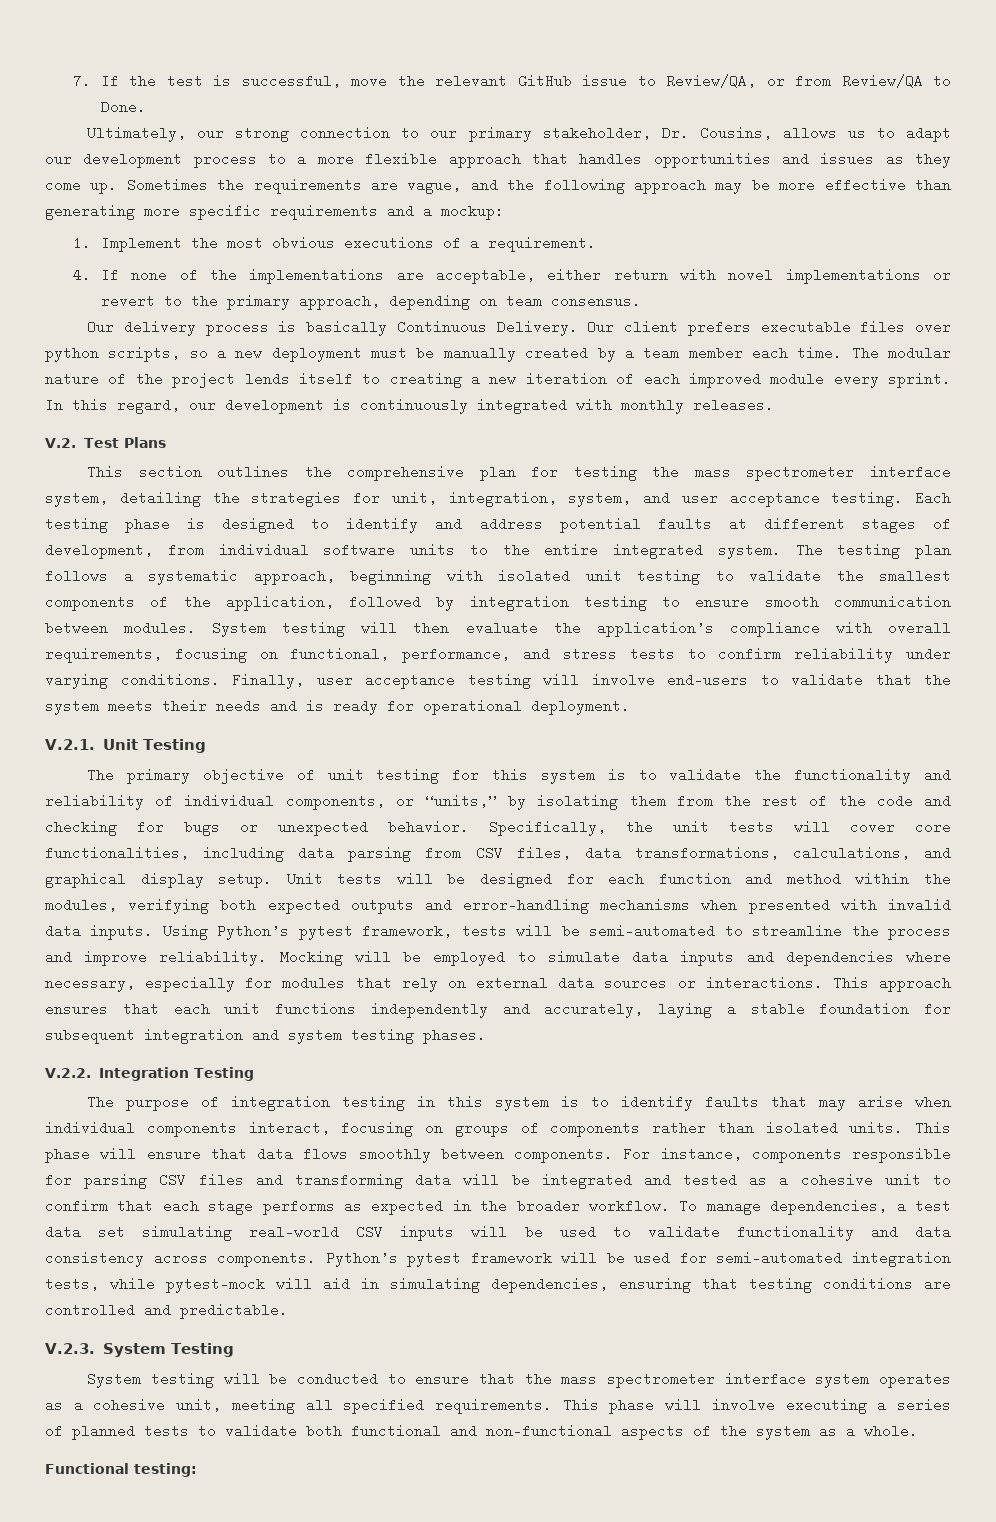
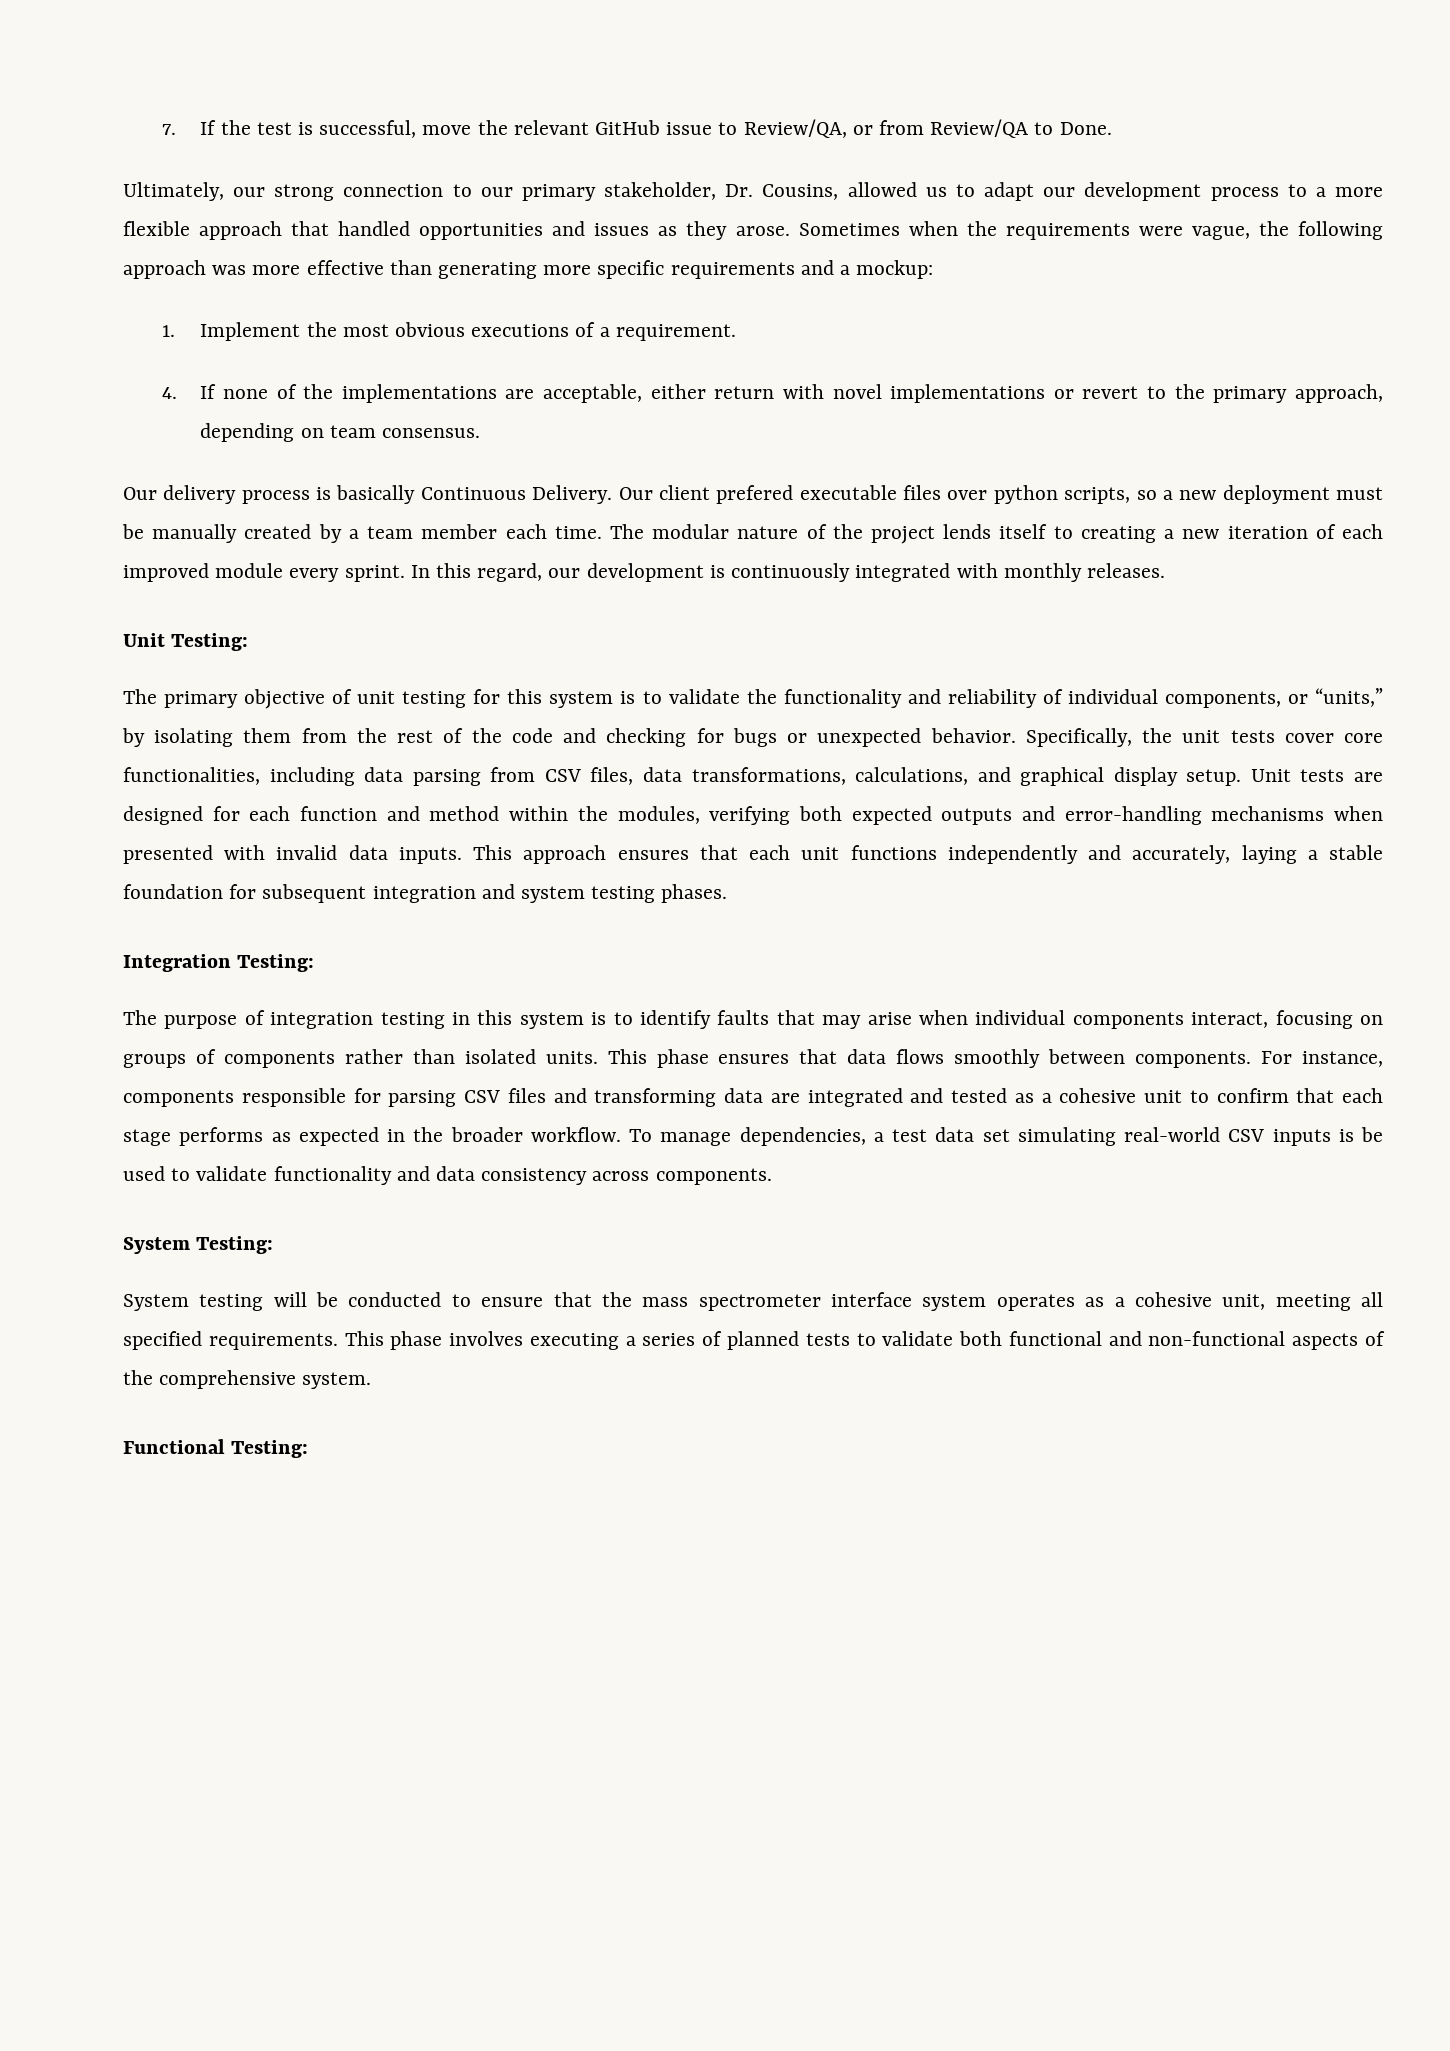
- Ultimately, our strong connection to our primary stakeholder, Dr. Cousins, allows us to adapt our development process to a more flexible approach that handles opportunities and issues as they come up. Sometimes the requirements are vague, and the following approach may be more effective than generating more specific requirements and a mockup:
+ Ultimately, our strong connection to our primary stakeholder, Dr. Cousins, allowed us to adapt our development process to a more flexible approach that handled opportunities and issues as they arose. Sometimes when the requirements were vague, the following approach was more effective than generating more specific requirements and a mockup:
- Our client prefers executable files over python scripts, so a new deployment must be manually created by a team member each time.
+ Our client prefered executable files over python scripts, so a new deployment must be manually created by a team member each time.
- V.2. Test Plans
- This section outlines the comprehensive plan for testing the mass spectrometer interface system, detailing the strategies for unit, integration, system, and user acceptance testing. Each testing phase is designed to identify and address potential faults at different stages of development, from individual software units to the entire integrated system. The testing plan follows a systematic approach, beginning with isolated unit testing to validate the smallest components of the application, followed by integration testing to ensure smooth communication between modules. System testing will then evaluate the application’s compliance with overall requirements, focusing on functional, performance, and stress tests to confirm reliability under varying conditions. Finally, user acceptance testing will involve end-users to validate that the system meets their needs and is ready for operational deployment.
- V.2.1. Unit Testing
+ Unit Testing:
- Specifically, the unit tests will cover core functionalities, including data parsing from CSV files, data transformations, calculations, and graphical display setup.
+ Specifically, the unit tests cover core functionalities, including data parsing from CSV files, data transformations, calculations, and graphical display setup.
- Unit tests will be designed for each function and method within the modules, verifying both expected outputs and error-handling mechanisms when presented with invalid data inputs.
+ Unit tests are designed for each function and method within the modules, verifying both expected outputs and error-handling mechanisms when presented with invalid data inputs.
- Using Python’s pytest framework, tests will be semi-automated to streamline the process and improve reliability. Mocking will be employed to simulate data inputs and dependencies where necessary, especially for modules that rely on external data sources or interactions.
- V.2.2. Integration Testing
+ Integration Testing:
- This phase will ensure that data flows smoothly between components.
+ This phase ensures that data flows smoothly between components.
- For instance, components responsible for parsing CSV files and transforming data will be integrated and tested as a cohesive unit to confirm that each stage performs as expected in the broader workflow.
+ For instance, components responsible for parsing CSV files and transforming data are integrated and tested as a cohesive unit to confirm that each stage performs as expected in the broader workflow.
- To manage dependencies, a test data set simulating real-world CSV inputs will be used to validate functionality and data consistency across components. Python’s pytest framework will be used for semi-automated integration tests, while pytest-mock will aid in simulating dependencies, ensuring that testing conditions are controlled and predictable.
- V.2.3. System Testing
+ To manage dependencies, a test data set simulating real-world CSV inputs is be used to validate functionality and data consistency across components.
+ System Testing:
- This phase will involve executing a series of planned tests to validate both functional and non-functional aspects of the system as a whole.
+ This phase involves executing a series of planned tests to validate both functional and non-functional aspects of the comprehensive system.
- Functional testing:
+ Functional Testing:

